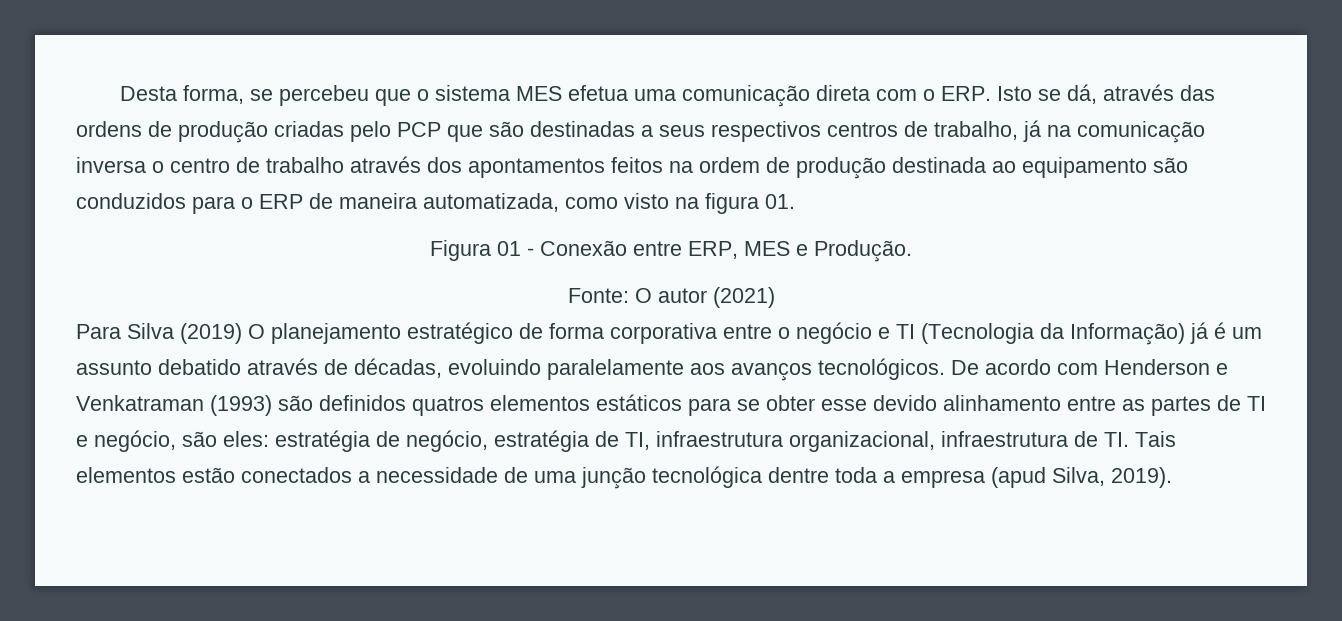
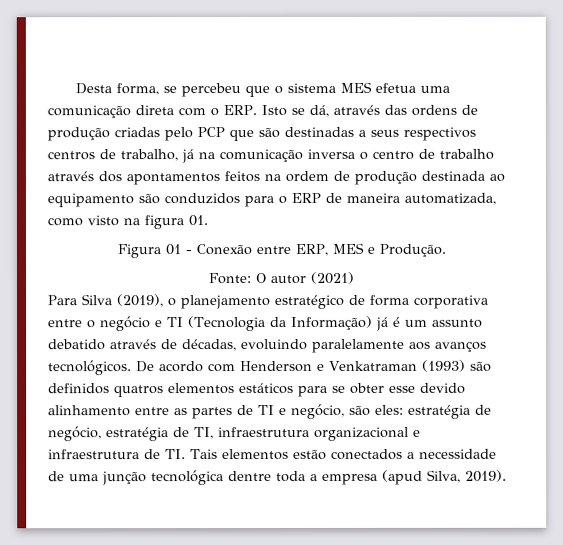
- Para Silva (2019) O planejamento estratégico de forma corporativa entre o negócio e TI (Tecnologia da Informação) já é um assunto debatido através de décadas, evoluindo paralelamente aos avanços tecnológicos.
+ Para Silva (2019), o planejamento estratégico de forma corporativa entre o negócio e TI (Tecnologia da Informação) já é um assunto debatido através de décadas, evoluindo paralelamente aos avanços tecnológicos.
- De acordo com Henderson e Venkatraman (1993) são definidos quatros elementos estáticos para se obter esse devido alinhamento entre as partes de TI e negócio, são eles: estratégia de negócio, estratégia de TI, infraestrutura organizacional, infraestrutura de TI. Tais elementos estão conectados a necessidade de uma junção tecnológica dentre toda a empresa (apud Silva, 2019).
+ De acordo com Henderson e Venkatraman (1993) são definidos quatros elementos estáticos para se obter esse devido alinhamento entre as partes de TI e negócio, são eles: estratégia de negócio, estratégia de TI, infraestrutura organizacional e infraestrutura de TI. Tais elementos estão conectados a necessidade de uma junção tecnológica dentre toda a empresa (apud Silva, 2019).

